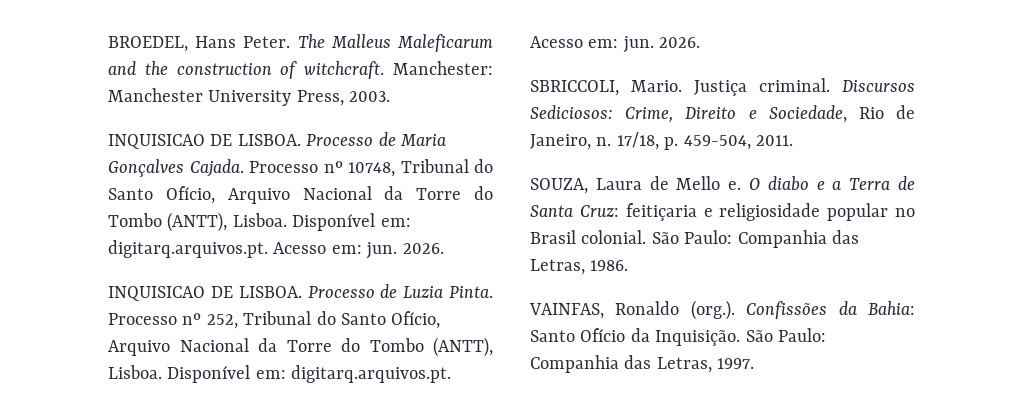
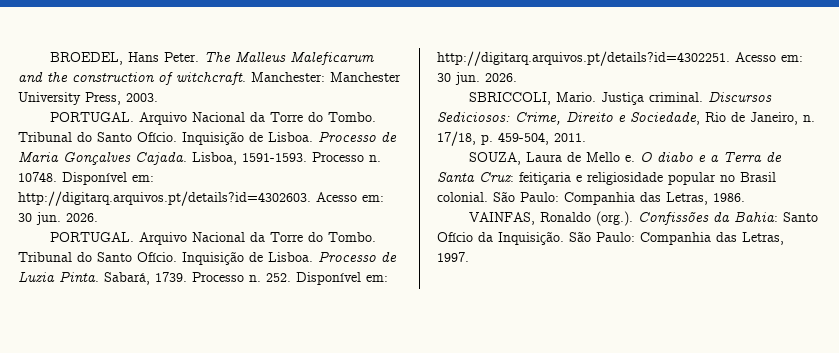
  Manchester: Manchester University Press, 2003.
- INQUISICAO DE LISBOA.
+ PORTUGAL. Arquivo Nacional da Torre do Tombo. Tribunal do Santo Ofício. Inquisição de Lisboa.
- Processo nº 10748, Tribunal do Santo Ofício, Arquivo Nacional da Torre do Tombo (ANTT), Lisboa. Disponível em: digitarq.arquivos.pt. Acesso em: jun. 2026.
- INQUISICAO DE LISBOA. Processo de Luzia Pinta. Processo nº 252, Tribunal do Santo Ofício, Arquivo Nacional da Torre do Tombo (ANTT), Lisboa. Disponível em: digitarq.arquivos.pt. Acesso em: jun.
+ Lisboa, 1591-1593. Processo n. 10748. Disponível em: http://digitarq.arquivos.pt/details?id=4302603. Acesso em: 30 jun. 2026.
+ PORTUGAL. Arquivo Nacional da Torre do Tombo. Tribunal do Santo Ofício. Inquisição de Lisboa. Processo de Luzia Pinta. Sabará, 1739. Processo n. 252. Disponível em: http://digitarq.arquivos.pt/details?id=4302251. Acesso em: 30 jun.

